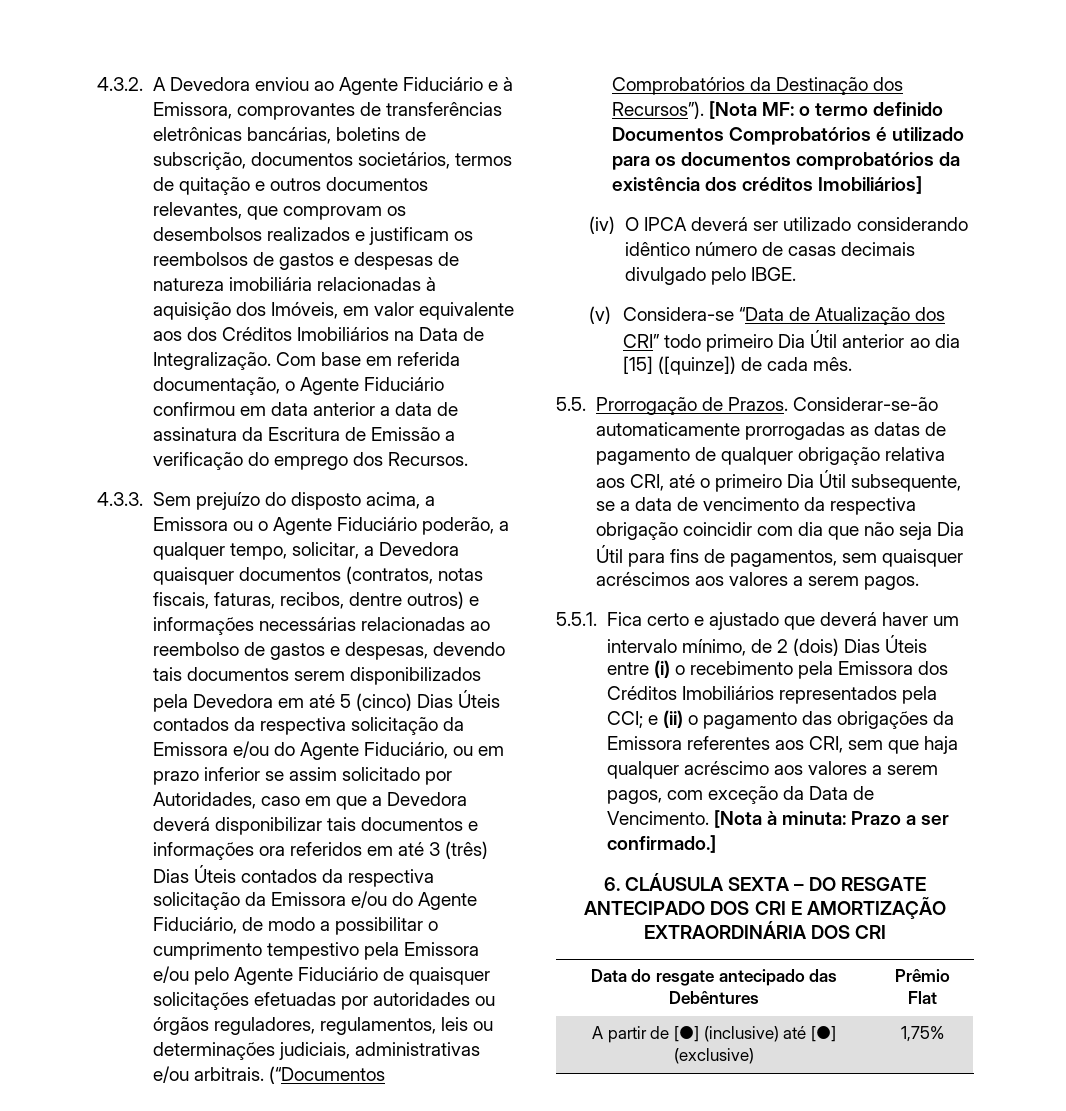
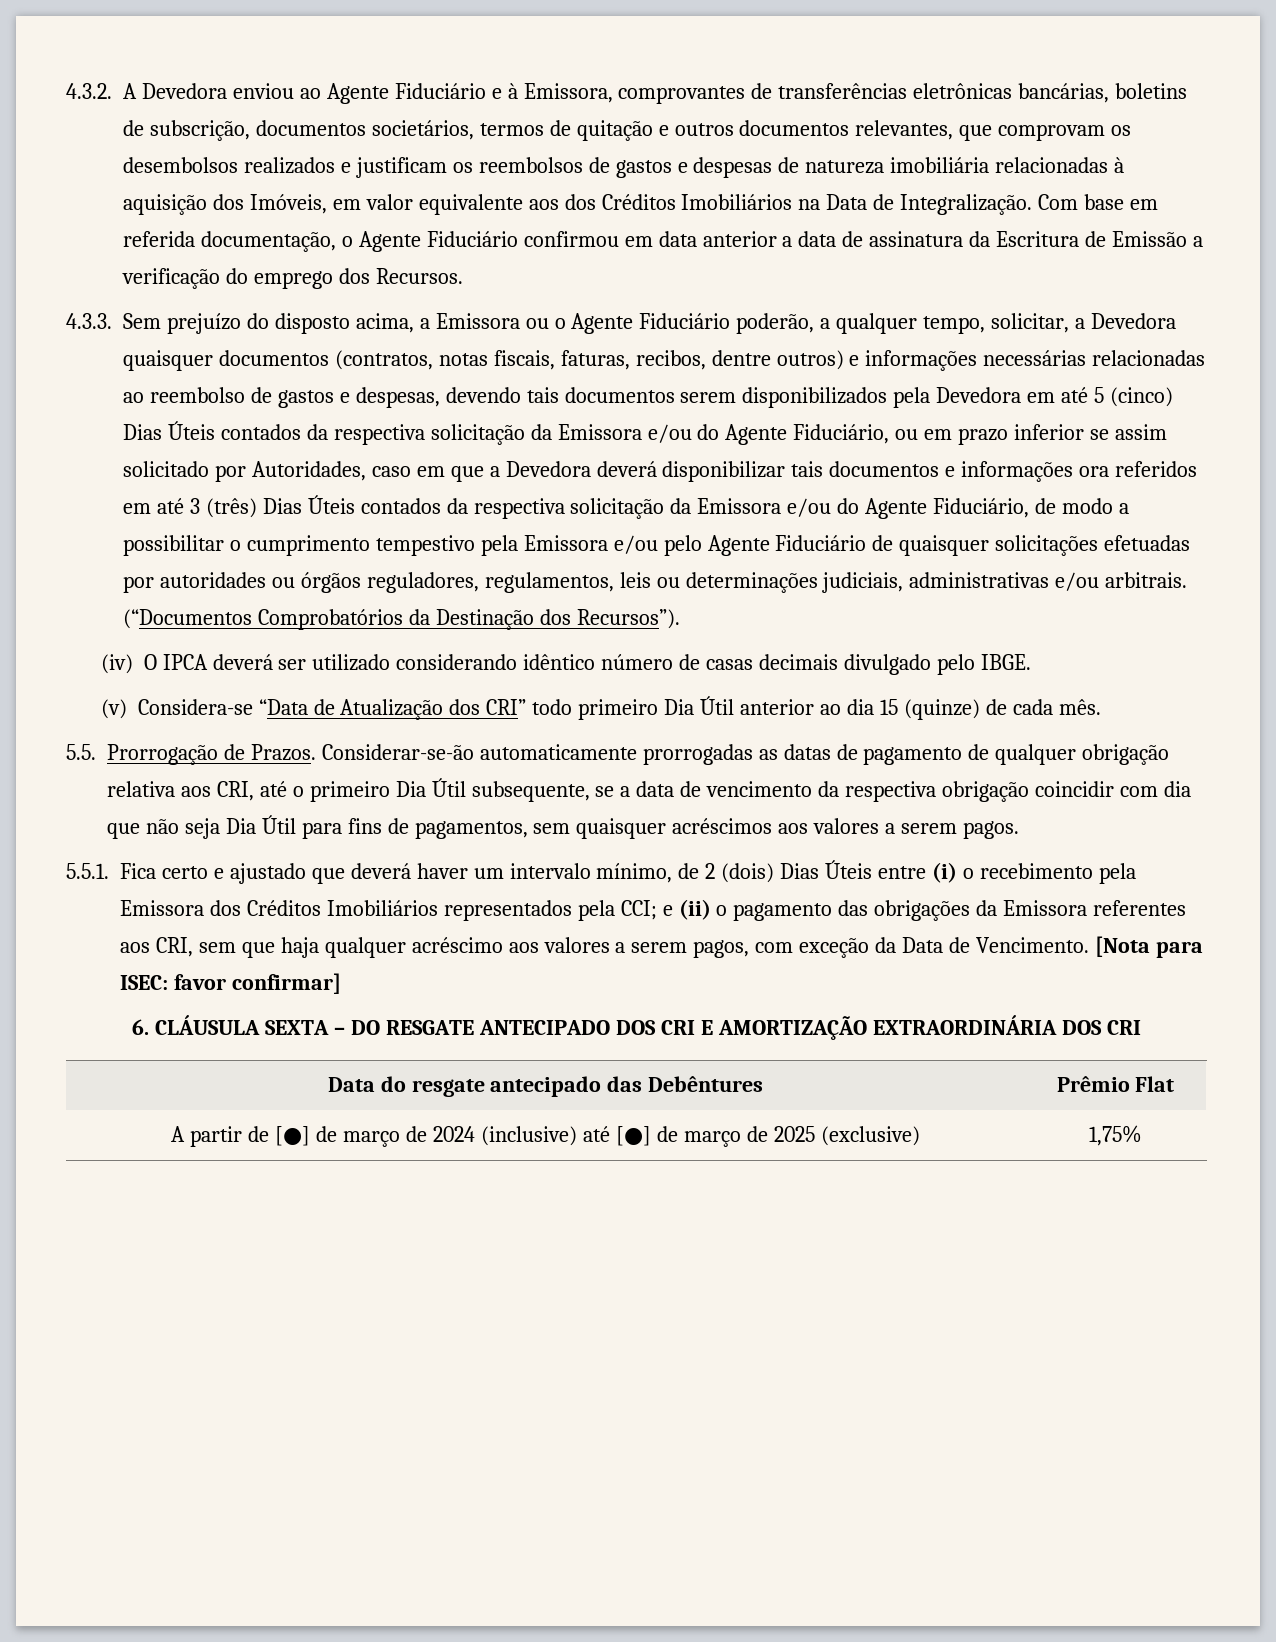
- [Nota MF: o termo definido Documentos Comprobatórios é utilizado para os documentos comprobatórios da existência dos créditos Imobiliários]
- (v) Considera-se “Data de Atualização dos CRI” todo primeiro Dia Útil anterior ao dia [15] ([quinze]) de cada mês.
+ (v) Considera-se “Data de Atualização dos CRI” todo primeiro Dia Útil anterior ao dia 15 (quinze) de cada mês.
- [Nota à minuta: Prazo a ser confirmado.]
+ [Nota para ISEC: favor confirmar]
- A partir de [●] (inclusive) até [●] (exclusive) | 1,75%
+ A partir de [●] de março de 2024 (inclusive) até [●] de março de 2025 (exclusive) | 1,75%

